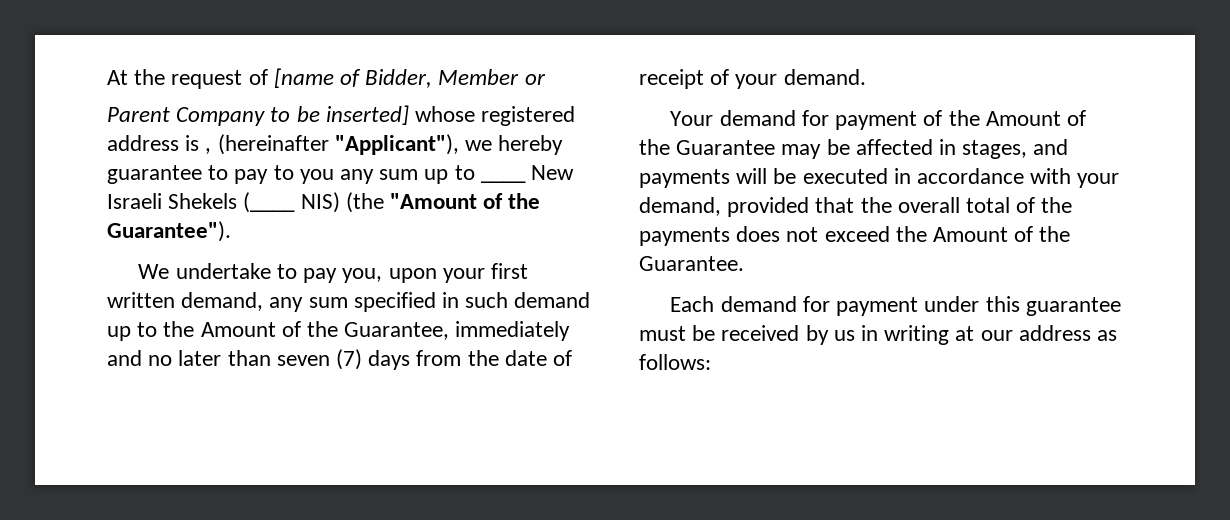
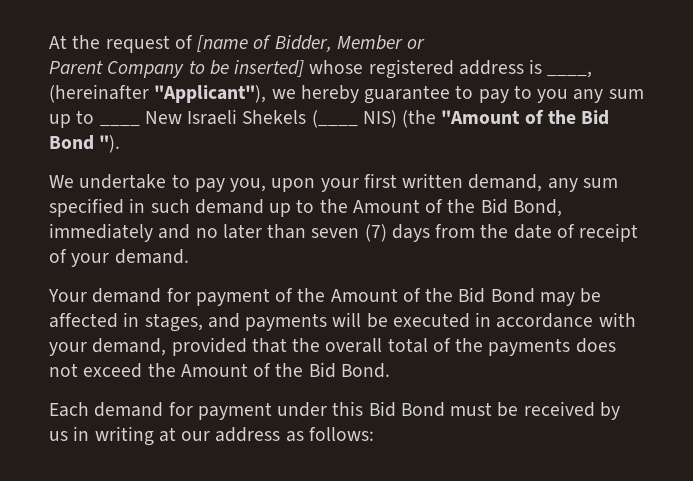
- Parent Company to be inserted] whose registered address is , (hereinafter "Applicant"), we hereby guarantee to pay to you any sum up to ____ New Israeli Shekels (____ NIS) (the "Amount of the Guarantee").
+ Parent Company to be inserted] whose registered address is ____, (hereinafter "Applicant"), we hereby guarantee to pay to you any sum up to ____ New Israeli Shekels (____ NIS) (the "Amount of the Bid Bond ").
- We undertake to pay you, upon your first written demand, any sum specified in such demand up to the Amount of the Guarantee, immediately and no later than seven (7) days from the date of receipt of your demand.
+ We undertake to pay you, upon your first written demand, any sum specified in such demand up to the Amount of the Bid Bond, immediately and no later than seven (7) days from the date of receipt of your demand.
- Your demand for payment of the Amount of the Guarantee may be affected in stages, and payments will be executed in accordance with your demand, provided that the overall total of the payments does not exceed the Amount of the Guarantee.
+ Your demand for payment of the Amount of the Bid Bond may be affected in stages, and payments will be executed in accordance with your demand, provided that the overall total of the payments does not exceed the Amount of the Bid Bond.
- Each demand for payment under this guarantee must be received by us in writing at our address as follows:
+ Each demand for payment under this Bid Bond must be received by us in writing at our address as follows:

